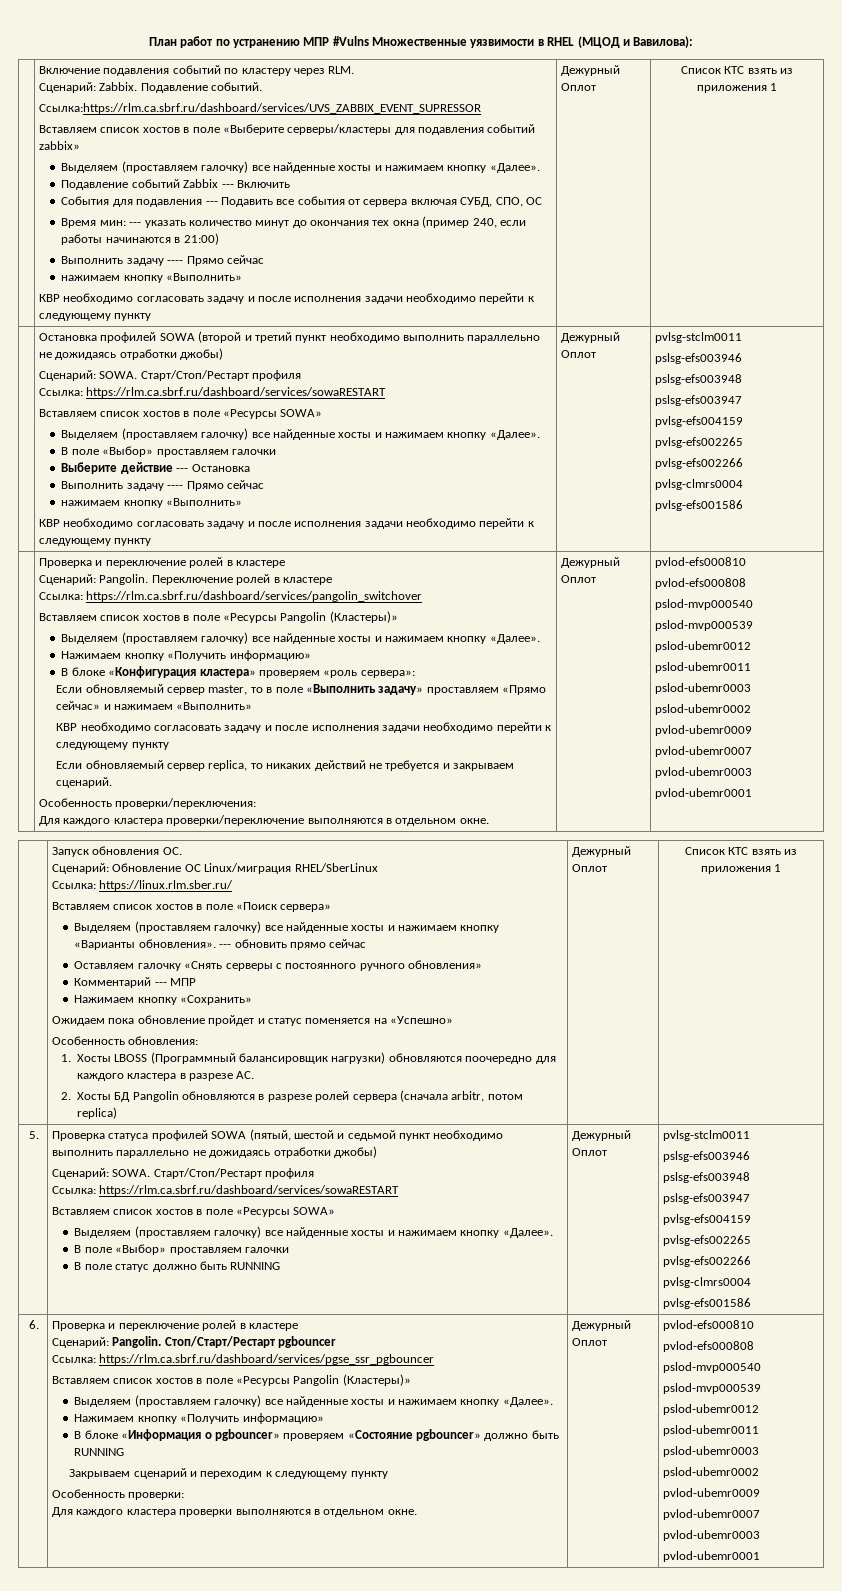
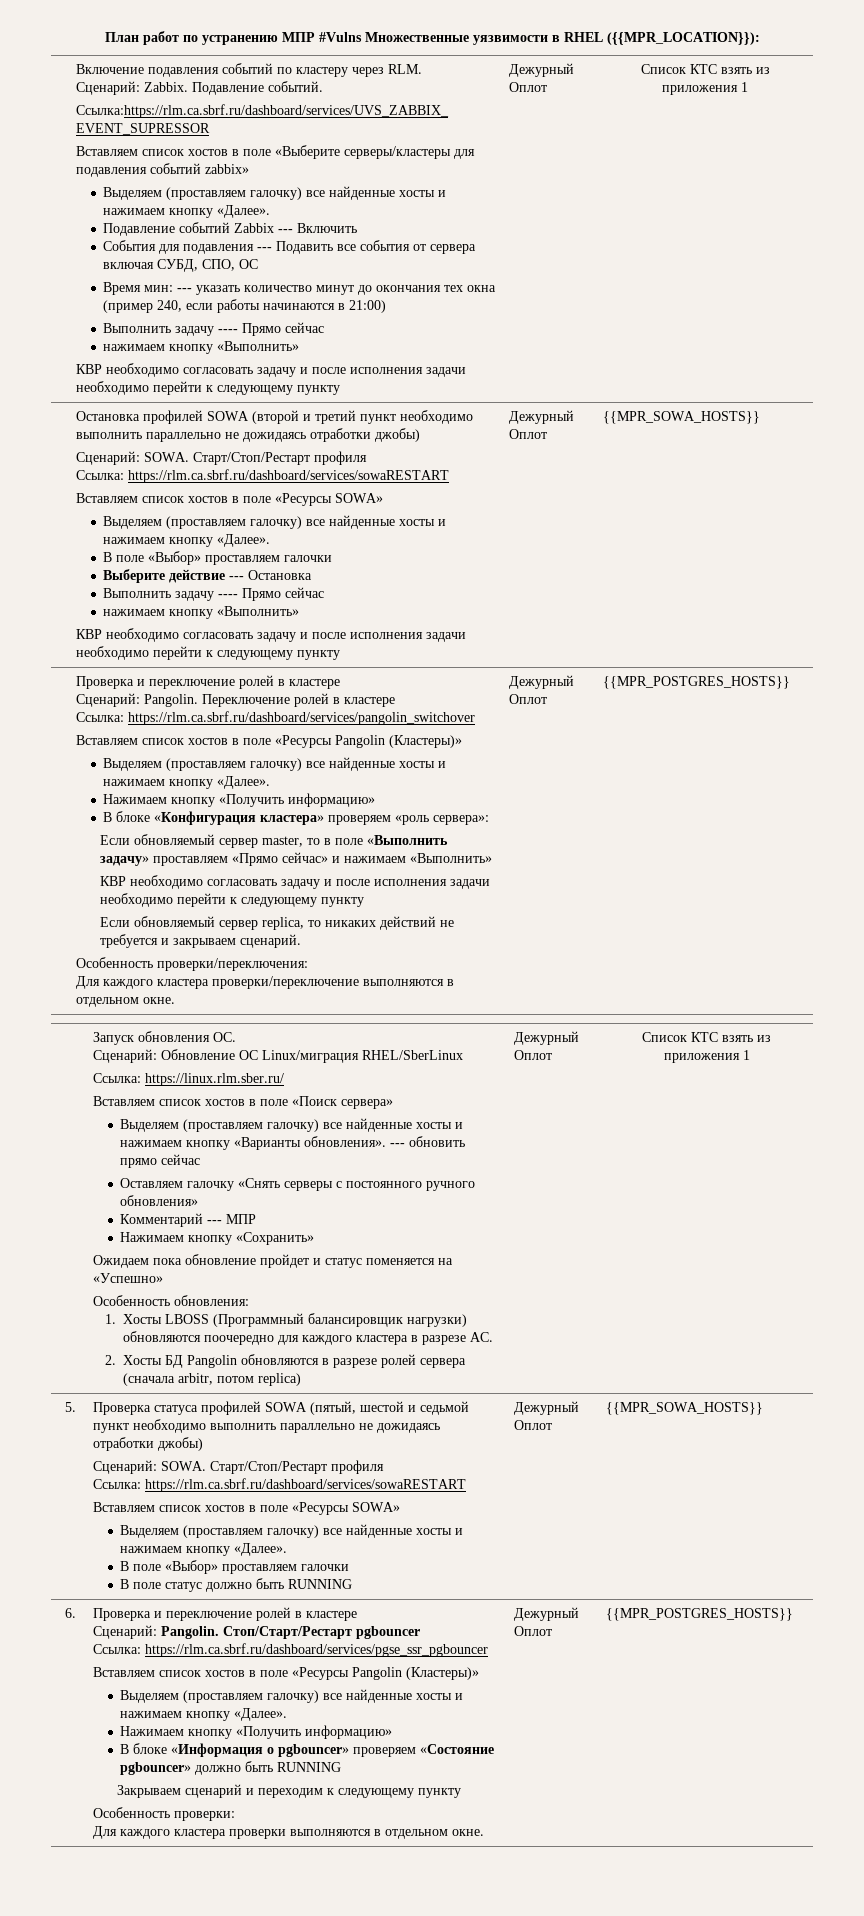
- План работ по устранению МПР #Vulns Множественные уязвимости в RHEL (МЦОД и Вавилова):
+ План работ по устранению МПР #Vulns Множественные уязвимости в RHEL ({{MPR_LOCATION}}):
- КВР необходимо согласовать задачу и после исполнения задачи необходимо перейти к следующему пункту | Дежурный Оплот | pvlsg-stclm0011
- pslsg-efs003946
- pslsg-efs003948
- pslsg-efs003947
- pvlsg-efs004159
- pvlsg-efs002265
- pvlsg-efs002266
- pvlsg-clmrs0004
- pvlsg-efs001586
+ КВР необходимо согласовать задачу и после исполнения задачи необходимо перейти к следующему пункту | Дежурный Оплот | {{MPR_SOWA_HOSTS}}
- Для каждого кластера проверки/переключение выполняются в отдельном окне. | Дежурный Оплот | pvlod-efs000810
- pvlod-efs000808
- pslod-mvp000540
- pslod-mvp000539
- pslod-ubemr0012
- pslod-ubemr0011
- pslod-ubemr0003
- pslod-ubemr0002
- pvlod-ubemr0009
- pvlod-ubemr0007
- pvlod-ubemr0003
- pvlod-ubemr0001
+ Для каждого кластера проверки/переключение выполняются в отдельном окне. | Дежурный Оплот | {{MPR_POSTGRES_HOSTS}}
- В поле статус должно быть RUNNING | Дежурный Оплот | pvlsg-stclm0011
- pslsg-efs003946
- pslsg-efs003948
- pslsg-efs003947
- pvlsg-efs004159
- pvlsg-efs002265
- pvlsg-efs002266
- pvlsg-clmrs0004
- pvlsg-efs001586
+ В поле статус должно быть RUNNING | Дежурный Оплот | {{MPR_SOWA_HOSTS}}
- Для каждого кластера проверки выполняются в отдельном окне. | Дежурный Оплот | pvlod-efs000810
- pvlod-efs000808
- pslod-mvp000540
- pslod-mvp000539
- pslod-ubemr0012
- pslod-ubemr0011
- pslod-ubemr0003
- pslod-ubemr0002
- pvlod-ubemr0009
- pvlod-ubemr0007
- pvlod-ubemr0003
- pvlod-ubemr0001
+ Для каждого кластера проверки выполняются в отдельном окне. | Дежурный Оплот | {{MPR_POSTGRES_HOSTS}}

